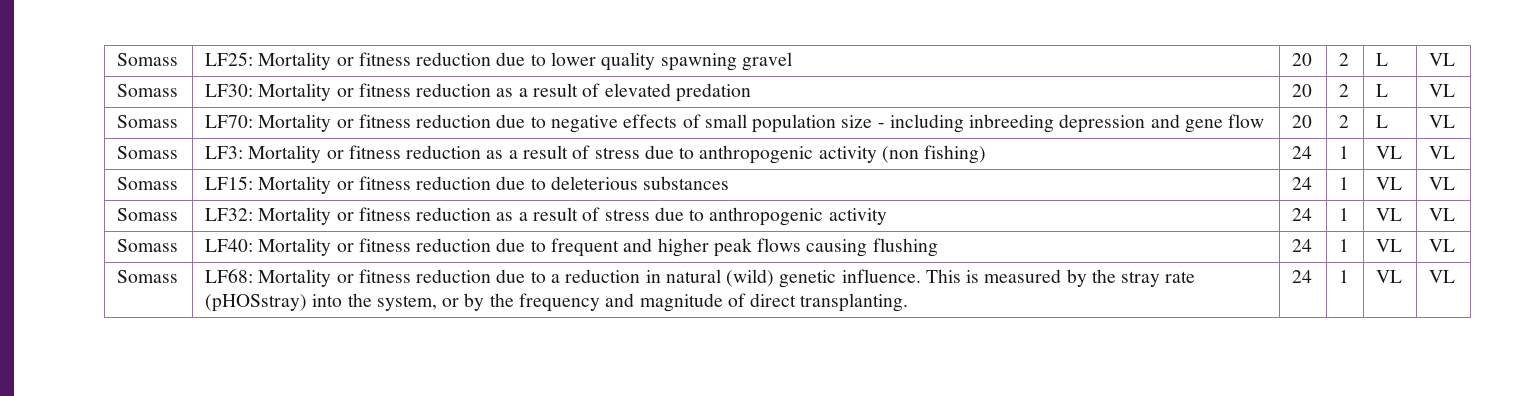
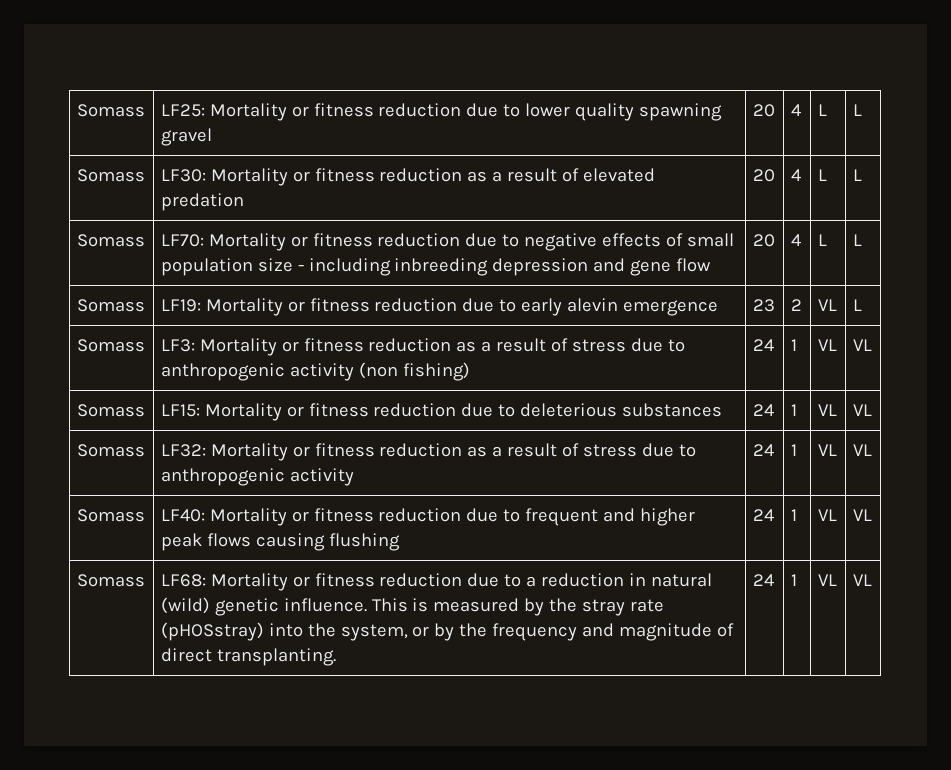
- Somass | LF25: Mortality or fitness reduction due to lower quality spawning gravel | 20 | 2 | L | VL
+ Somass | LF25: Mortality or fitness reduction due to lower quality spawning gravel | 20 | 4 | L | L
- Somass | LF30: Mortality or fitness reduction as a result of elevated predation | 20 | 2 | L | VL
+ Somass | LF30: Mortality or fitness reduction as a result of elevated predation | 20 | 4 | L | L
- Somass | LF70: Mortality or fitness reduction due to negative effects of small population size - including inbreeding depression and gene flow | 20 | 2 | L | VL
+ Somass | LF70: Mortality or fitness reduction due to negative effects of small population size - including inbreeding depression and gene flow | 20 | 4 | L | L
+ Somass | LF19: Mortality or fitness reduction due to early alevin emergence | 23 | 2 | VL | L

